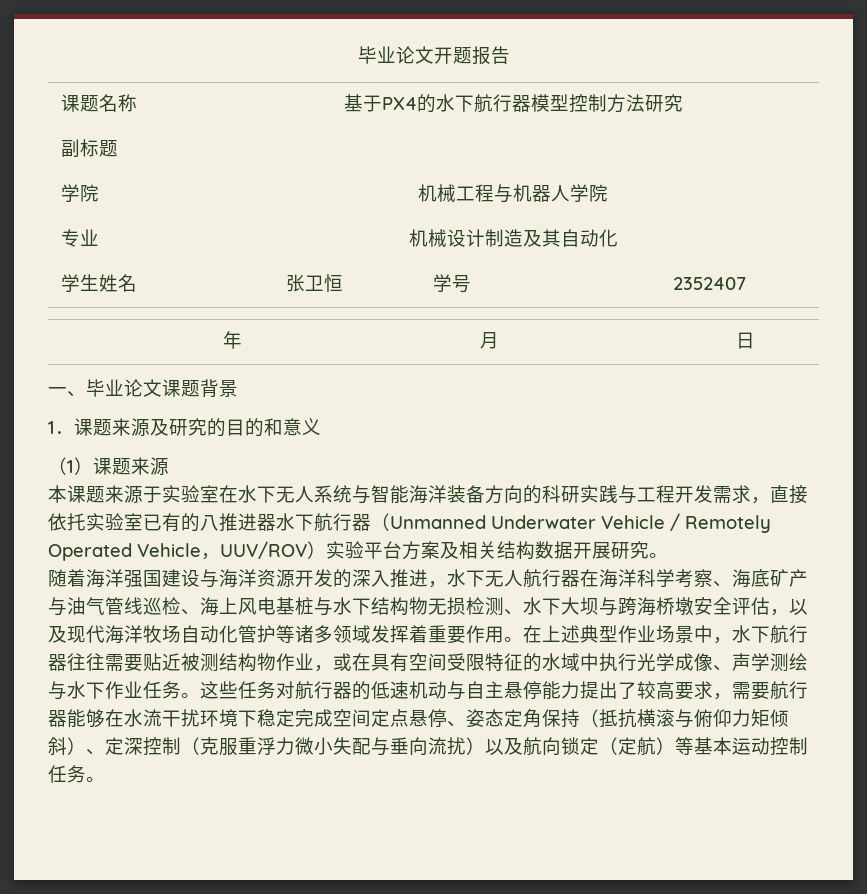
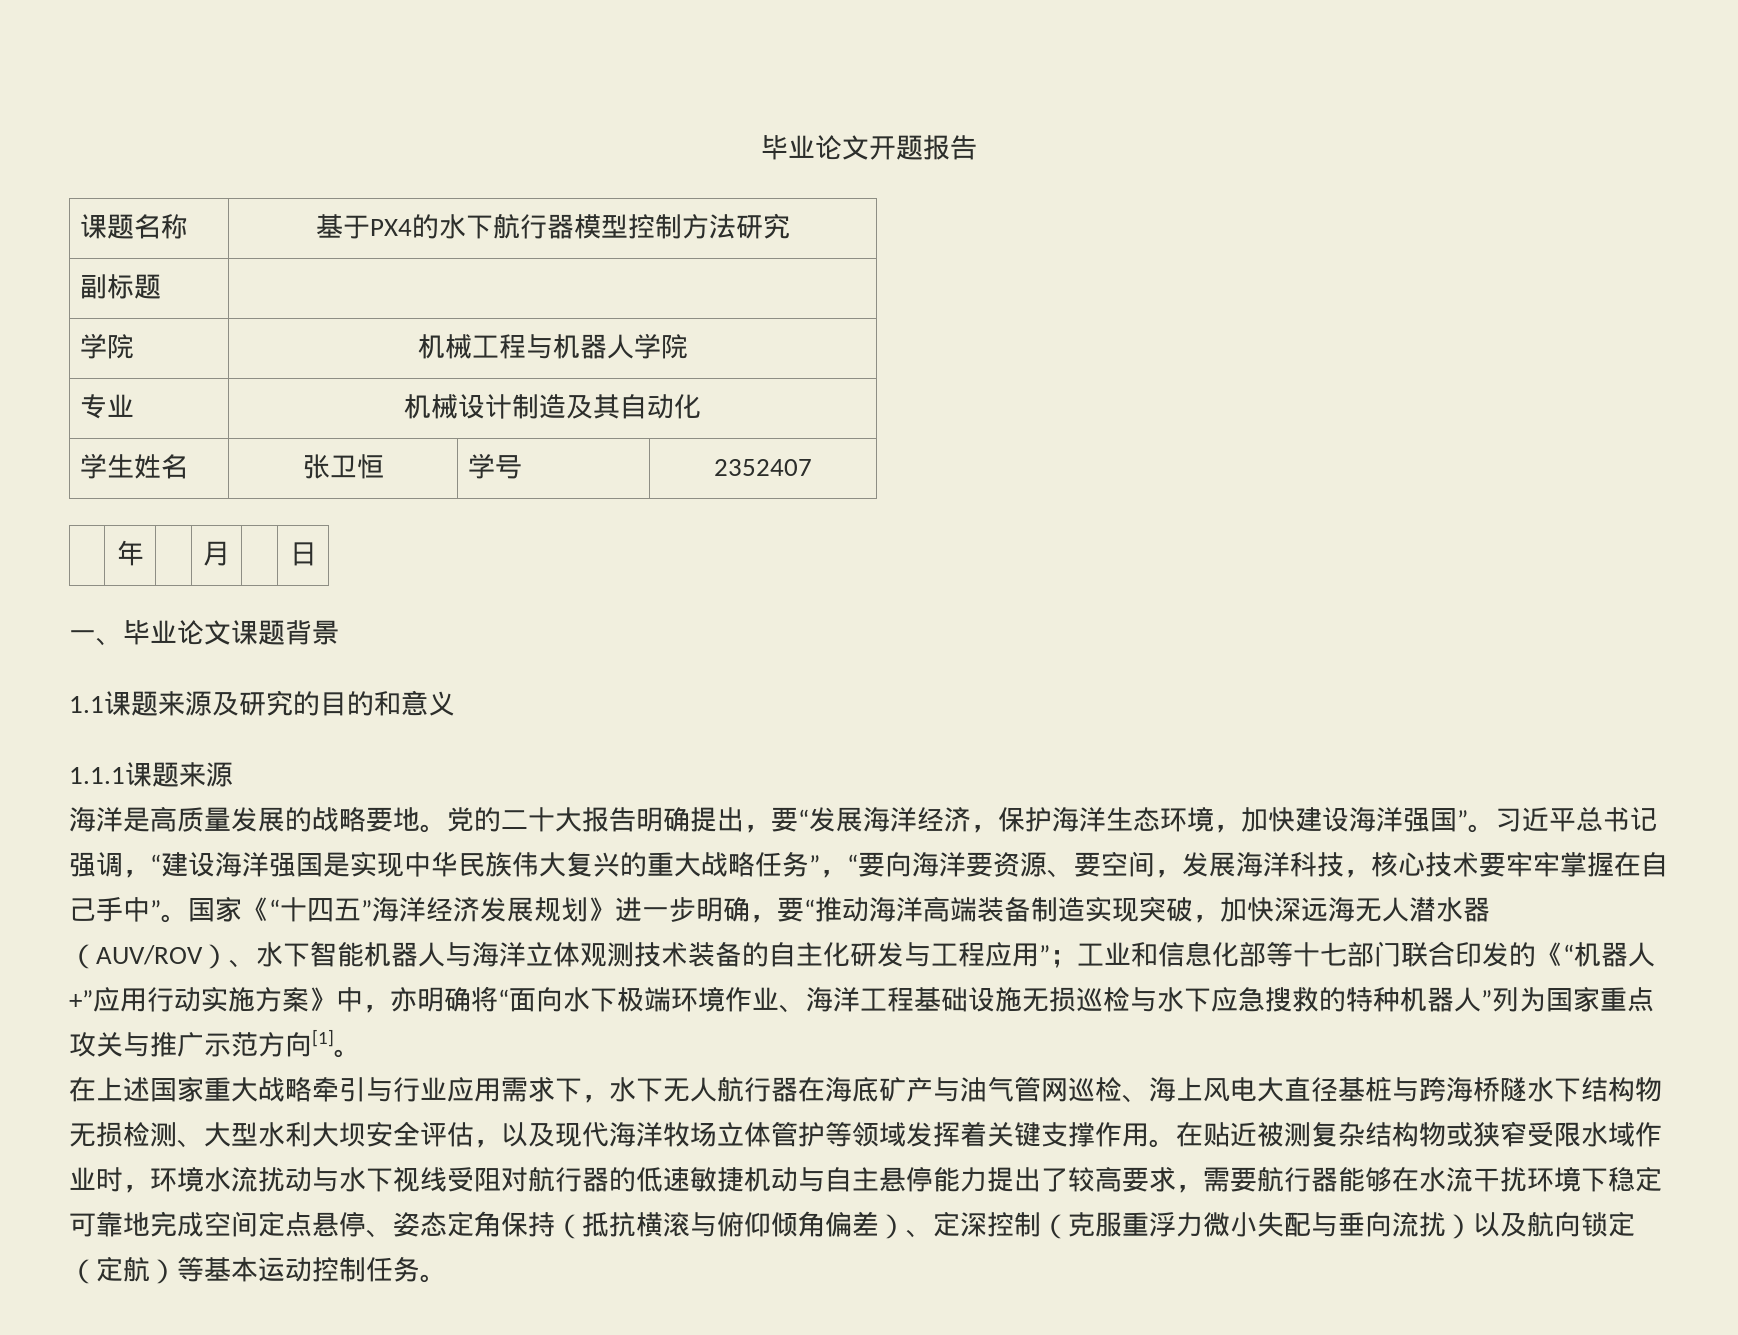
- 1．课题来源及研究的目的和意义
+ 1.1课题来源及研究的目的和意义
- （1）课题来源
+ 1.1.1课题来源
- 本课题来源于实验室在水下无人系统与智能海洋装备方向的科研实践与工程开发需求，直接依托实验室已有的八推进器水下航行器（Unmanned Underwater Vehicle / Remotely Operated Vehicle，UUV/ROV）实验平台方案及相关结构数据开展研究。
- 随着海洋强国建设与海洋资源开发的深入推进，水下无人航行器在海洋科学考察、海底矿产与油气管线巡检、海上风电基桩与水下结构物无损检测、水下大坝与跨海桥墩安全评估，以及现代海洋牧场自动化管护等诸多领域发挥着重要作用。在上述典型作业场景中，水下航行器往往需要贴近被测结构物作业，或在具有空间受限特征的水域中执行光学成像、声学测绘与水下作业任务。这些任务对航行器的低速机动与自主悬停能力提出了较高要求，需要航行器能够在水流干扰环境下稳定完成空间定点悬停、姿态定角保持（抵抗横滚与俯仰力矩倾斜）、定深控制（克服重浮力微小失配与垂向流扰）以及航向锁定（定航）等基本运动控制任务。
+ 海洋是高质量发展的战略要地。党的二十大报告明确提出，要“发展海洋经济，保护海洋生态环境，加快建设海洋强国”。习近平总书记强调，“建设海洋强国是实现中华民族伟大复兴的重大战略任务”，“要向海洋要资源、要空间，发展海洋科技，核心技术要牢牢掌握在自己手中”。国家《“十四五”海洋经济发展规划》进一步明确，要“推动海洋高端装备制造实现突破，加快深远海无人潜水器（AUV/ROV）、水下智能机器人与海洋立体观测技术装备的自主化研发与工程应用”；工业和信息化部等十七部门联合印发的《“机器人+”应用行动实施方案》中，亦明确将“面向水下极端环境作业、海洋工程基础设施无损巡检与水下应急搜救的特种机器人”列为国家重点攻关与推广示范方向[1]。
+ 在上述国家重大战略牵引与行业应用需求下，水下无人航行器在海底矿产与油气管网巡检、海上风电大直径基桩与跨海桥隧水下结构物无损检测、大型水利大坝安全评估，以及现代海洋牧场立体管护等领域发挥着关键支撑作用。在贴近被测复杂结构物或狭窄受限水域作业时，环境水流扰动与水下视线受阻对航行器的低速敏捷机动与自主悬停能力提出了较高要求，需要航行器能够在水流干扰环境下稳定可靠地完成空间定点悬停、姿态定角保持（抵抗横滚与俯仰倾角偏差）、定深控制（克服重浮力微小失配与垂向流扰）以及航向锁定（定航）等基本运动控制任务。

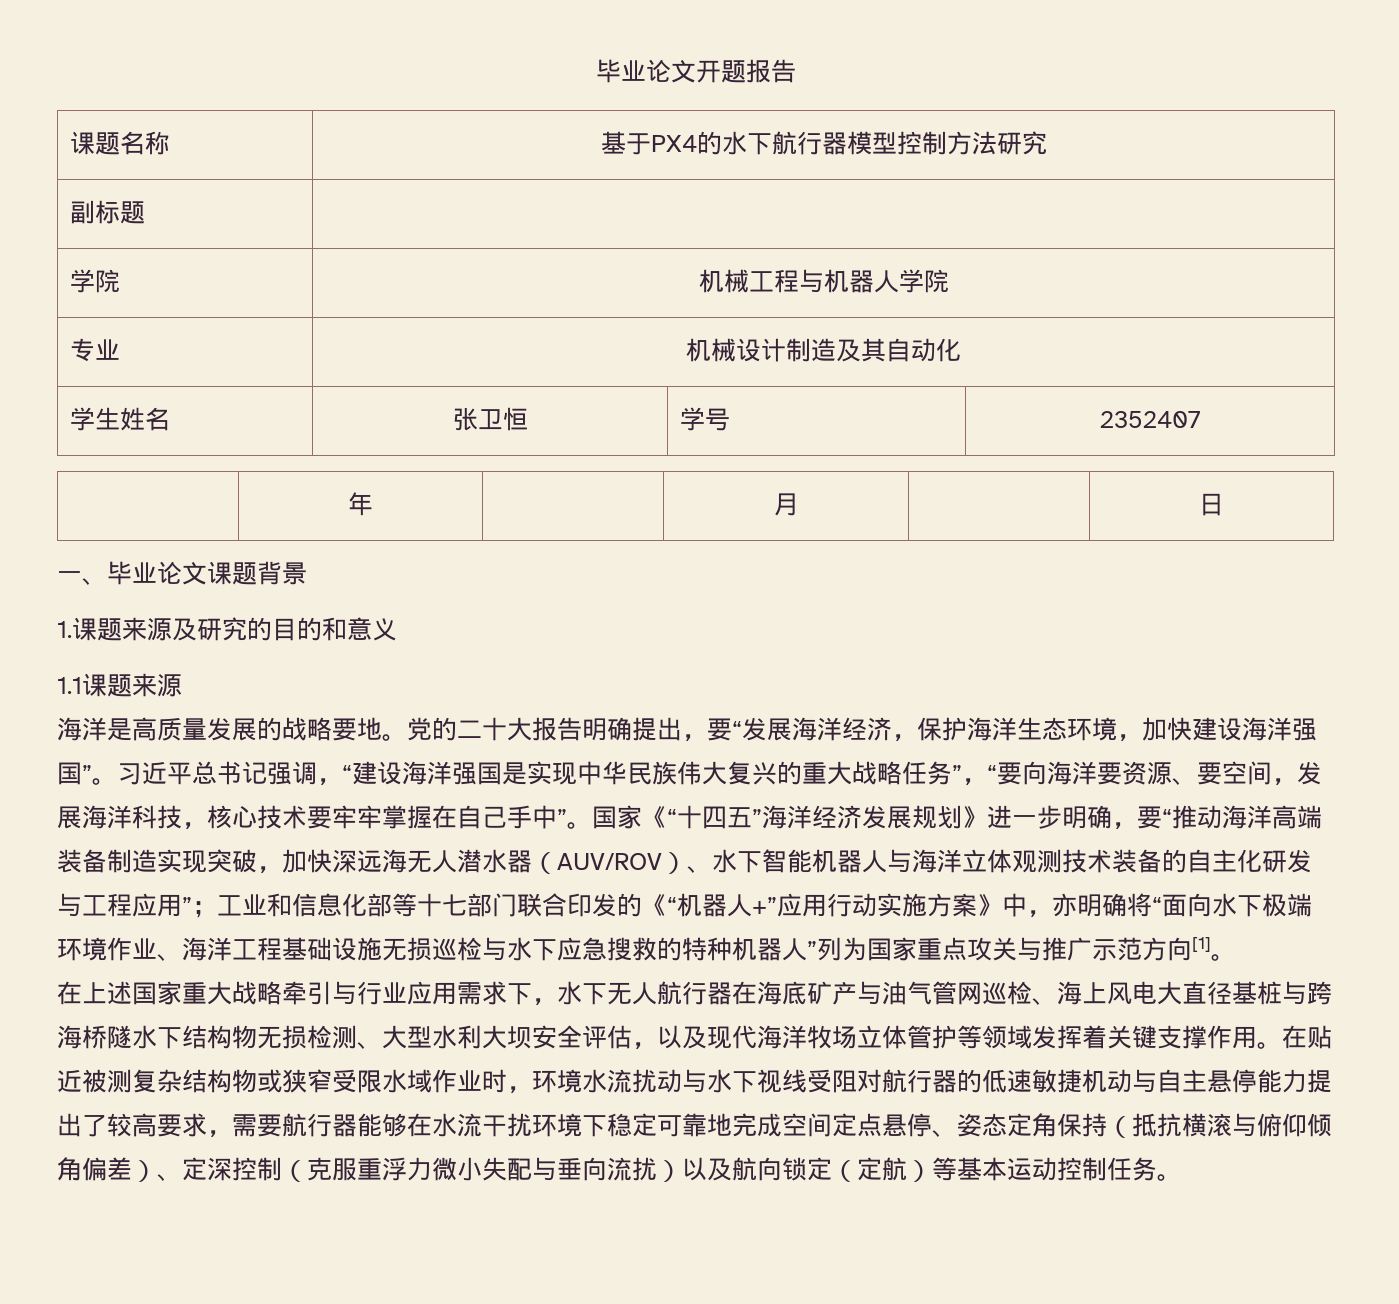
- 1.1课题来源及研究的目的和意义
+ 1.课题来源及研究的目的和意义
- 1.1.1课题来源
+ 1.1课题来源

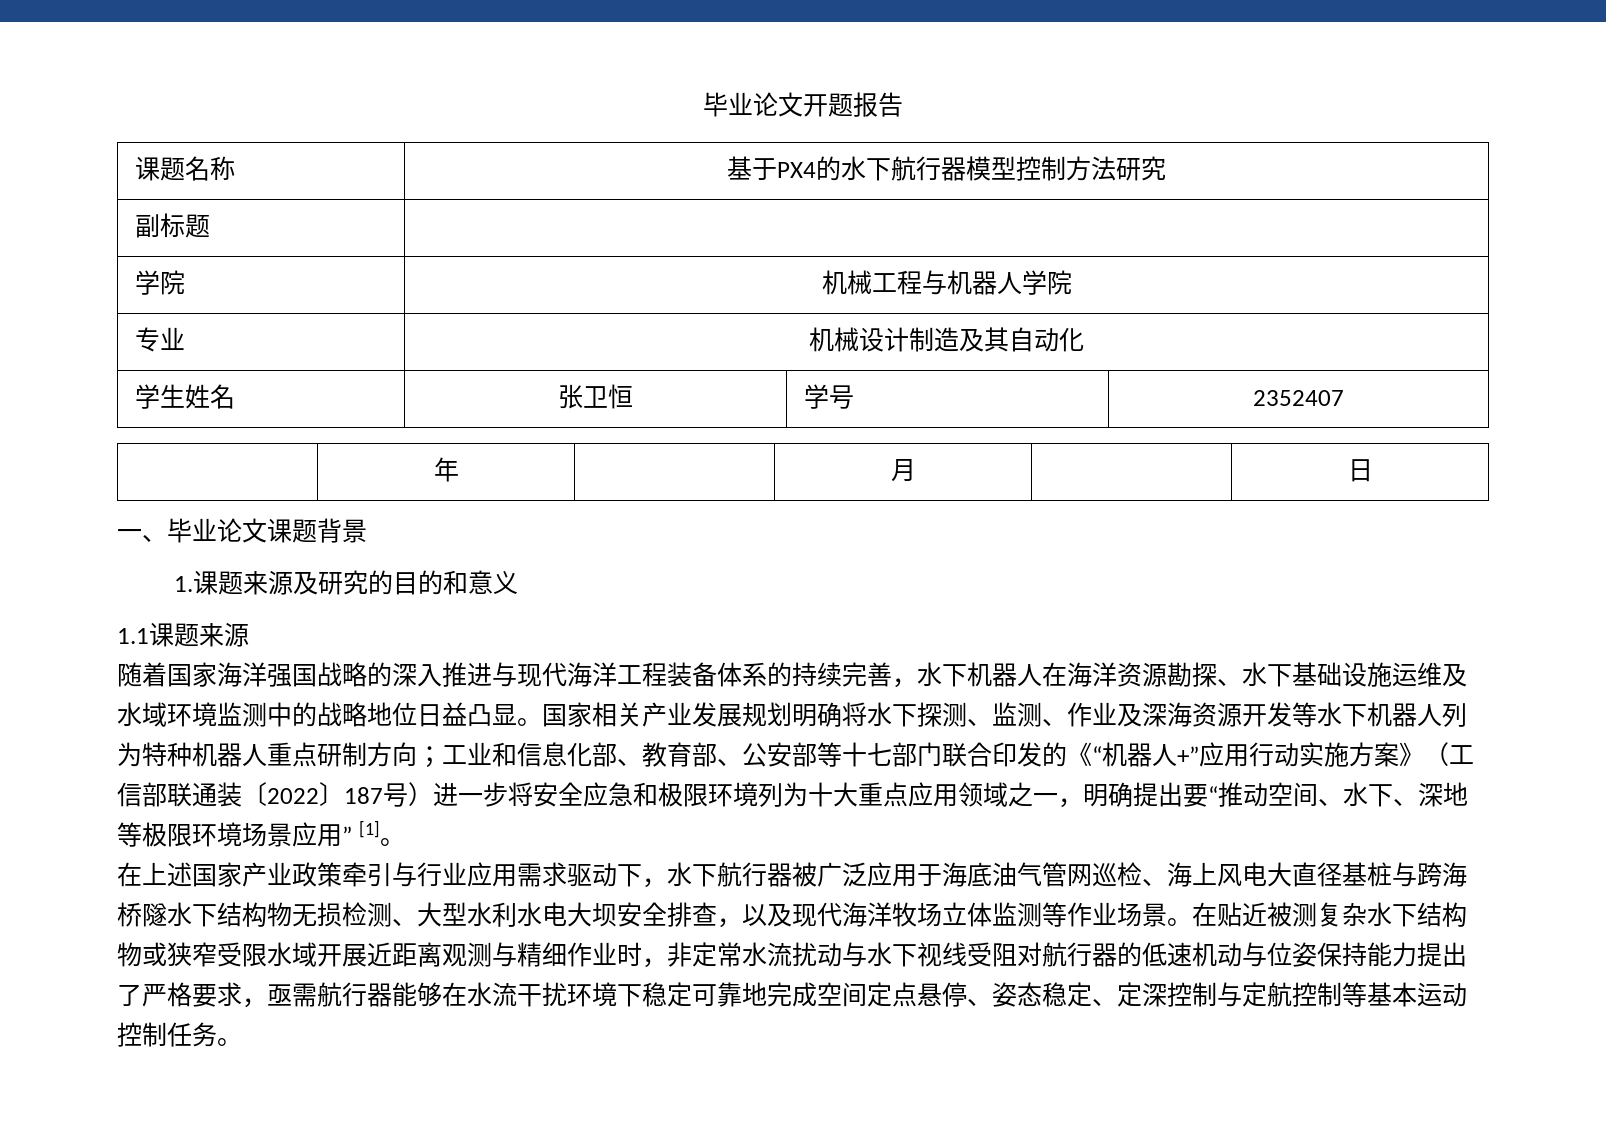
- 海洋是高质量发展的战略要地。党的二十大报告明确提出，要“发展海洋经济，保护海洋生态环境，加快建设海洋强国”。习近平总书记强调，“建设海洋强国是实现中华民族伟大复兴的重大战略任务”，“要向海洋要资源、要空间，发展海洋科技，核心技术要牢牢掌握在自己手中”。国家《“十四五”海洋经济发展规划》进一步明确，要“推动海洋高端装备制造实现突破，加快深远海无人潜水器（AUV/ROV）、水下智能机器人与海洋立体观测技术装备的自主化研发与工程应用”；工业和信息化部等十七部门联合印发的《“机器人+”应用行动实施方案》中，亦明确将“面向水下极端环境作业、海洋工程基础设施无损巡检与水下应急搜救的特种机器人”列为国家重点攻关与推广示范方向[1]。
+ 随着国家海洋强国战略的深入推进与现代海洋工程装备体系的持续完善，水下机器人在海洋资源勘探、水下基础设施运维及水域环境监测中的战略地位日益凸显。国家相关产业发展规划明确将水下探测、监测、作业及深海资源开发等水下机器人列为特种机器人重点研制方向；工业和信息化部、教育部、公安部等十七部门联合印发的《“机器人+”应用行动实施方案》（工信部联通装〔2022〕187号）进一步将安全应急和极限环境列为十大重点应用领域之一，明确提出要“推动空间、水下、深地等极限环境场景应用” [1]。
- 在上述国家重大战略牵引与行业应用需求下，水下无人航行器在海底矿产与油气管网巡检、海上风电大直径基桩与跨海桥隧水下结构物无损检测、大型水利大坝安全评估，以及现代海洋牧场立体管护等领域发挥着关键支撑作用。
+ 在上述国家产业政策牵引与行业应用需求驱动下，水下航行器被广泛应用于海底油气管网巡检、海上风电大直径基桩与跨海桥隧水下结构物无损检测、大型水利水电大坝安全排查，以及现代海洋牧场立体监测等作业场景。
- 在贴近被测复杂结构物或狭窄受限水域作业时，环境水流扰动与水下视线受阻对航行器的低速敏捷机动与自主悬停能力提出了较高要求，需要航行器能够在水流干扰环境下稳定可靠地完成空间定点悬停、姿态定角保持（抵抗横滚与俯仰倾角偏差）、定深控制（克服重浮力微小失配与垂向流扰）以及航向锁定（定航）等基本运动控制任务。
+ 在贴近被测复杂水下结构物或狭窄受限水域开展近距离观测与精细作业时，非定常水流扰动与水下视线受阻对航行器的低速机动与位姿保持能力提出了严格要求，亟需航行器能够在水流干扰环境下稳定可靠地完成空间定点悬停、姿态稳定、定深控制与定航控制等基本运动控制任务。

